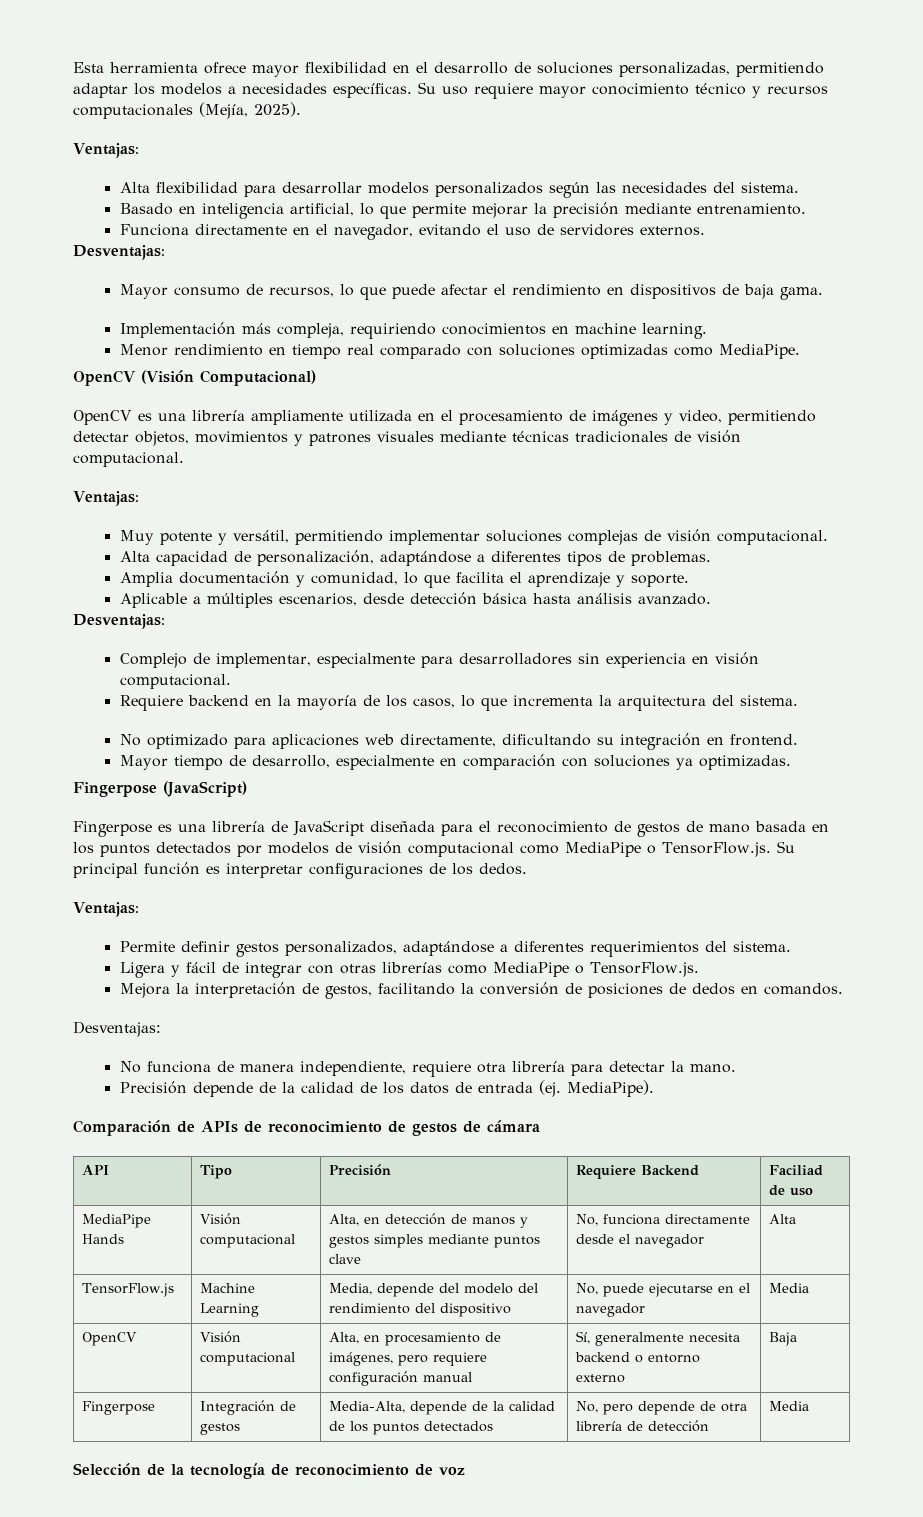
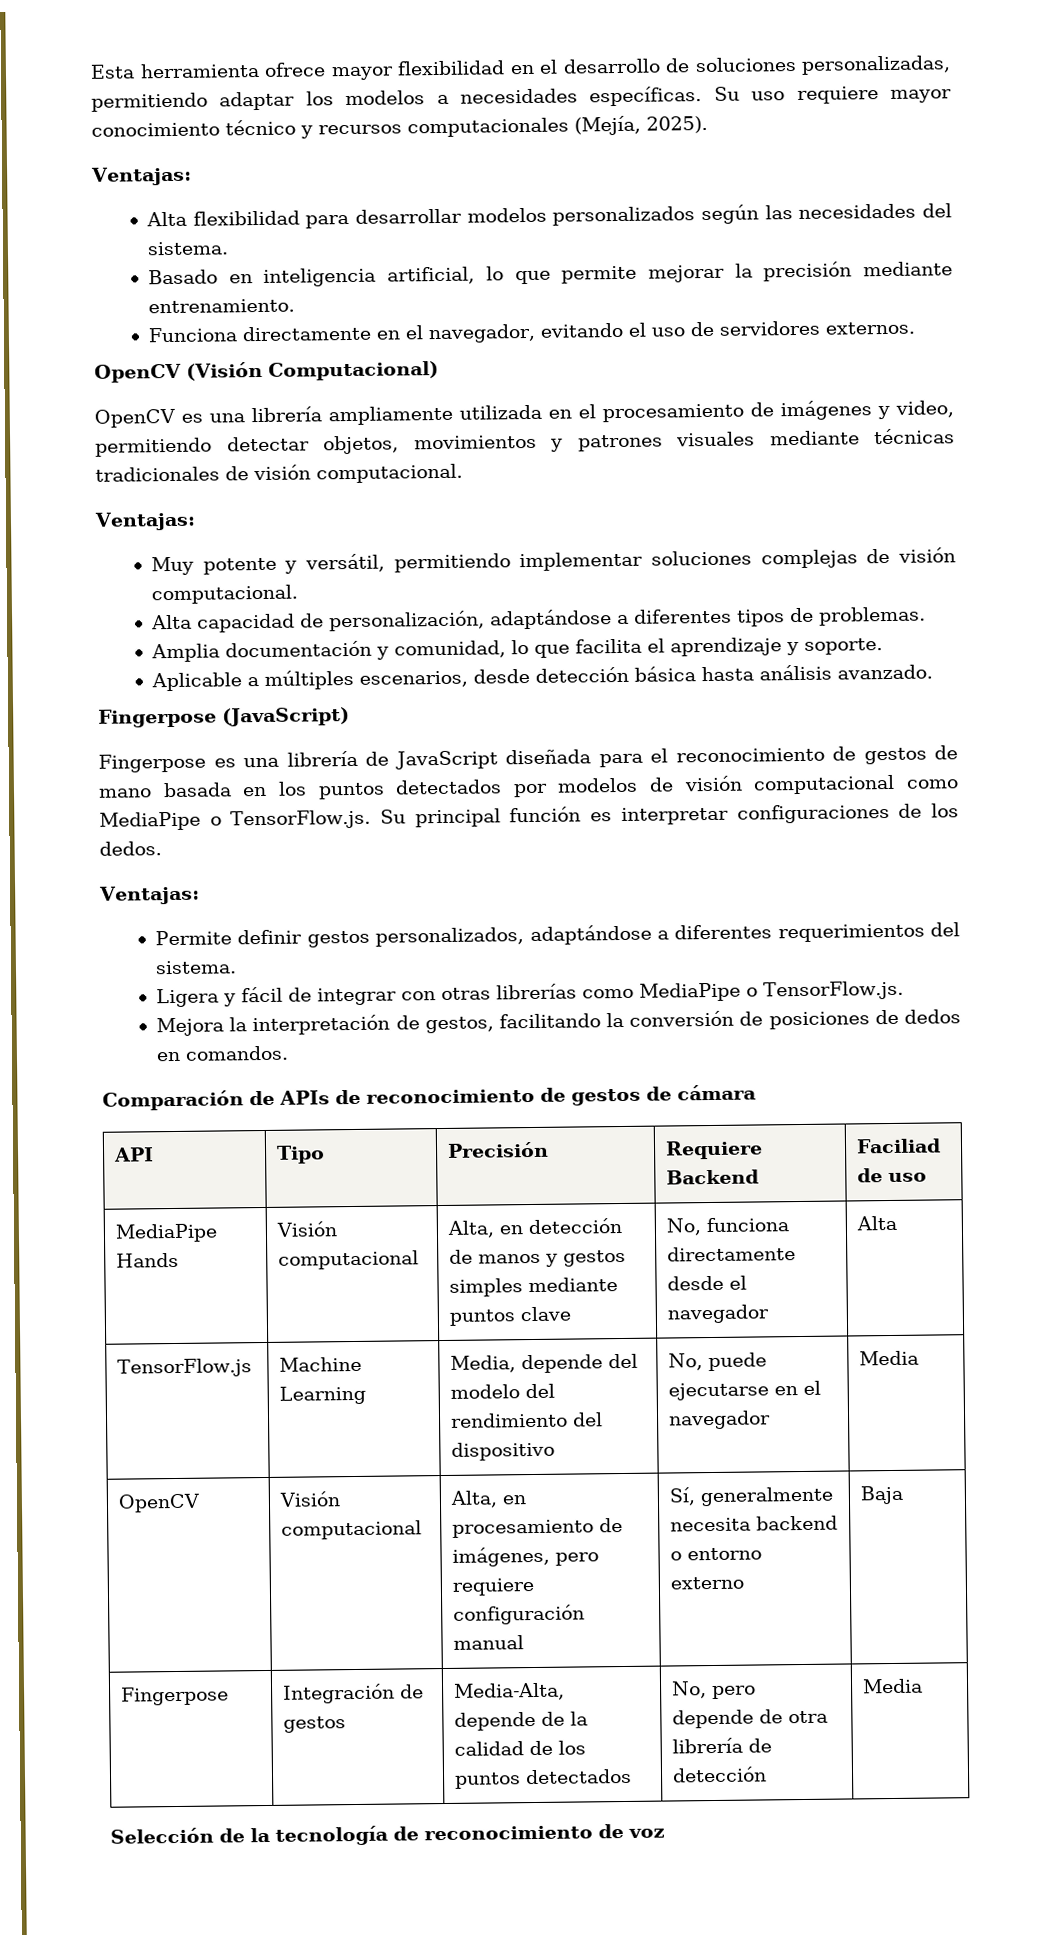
  Funciona directamente en el navegador, evitando el uso de servidores externos.
- Desventajas:
- Mayor consumo de recursos, lo que puede afectar el rendimiento en dispositivos de baja gama.
- Implementación más compleja, requiriendo conocimientos en machine learning.
- Menor rendimiento en tiempo real comparado con soluciones optimizadas como MediaPipe.
  Aplicable a múltiples escenarios, desde detección básica hasta análisis avanzado.
- Desventajas:
- Complejo de implementar, especialmente para desarrolladores sin experiencia en visión computacional.
- Requiere backend en la mayoría de los casos, lo que incrementa la arquitectura del sistema.
- No optimizado para aplicaciones web directamente, dificultando su integración en frontend.
- Mayor tiempo de desarrollo, especialmente en comparación con soluciones ya optimizadas.
  Mejora la interpretación de gestos, facilitando la conversión de posiciones de dedos en comandos.
- Desventajas:
- No funciona de manera independiente, requiere otra librería para detectar la mano.
- Precisión depende de la calidad de los datos de entrada (ej. MediaPipe).

